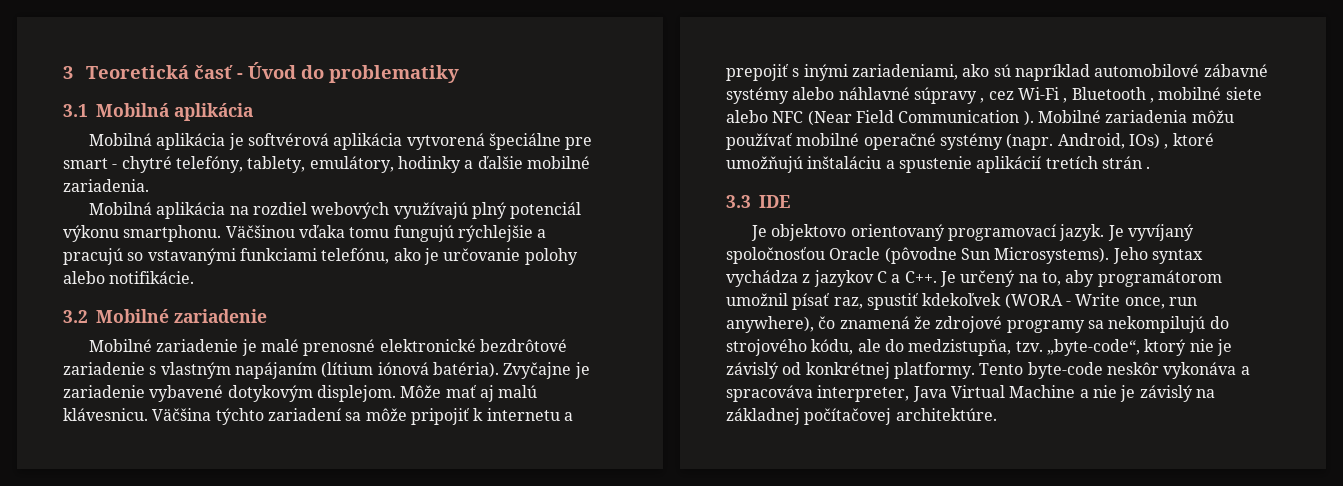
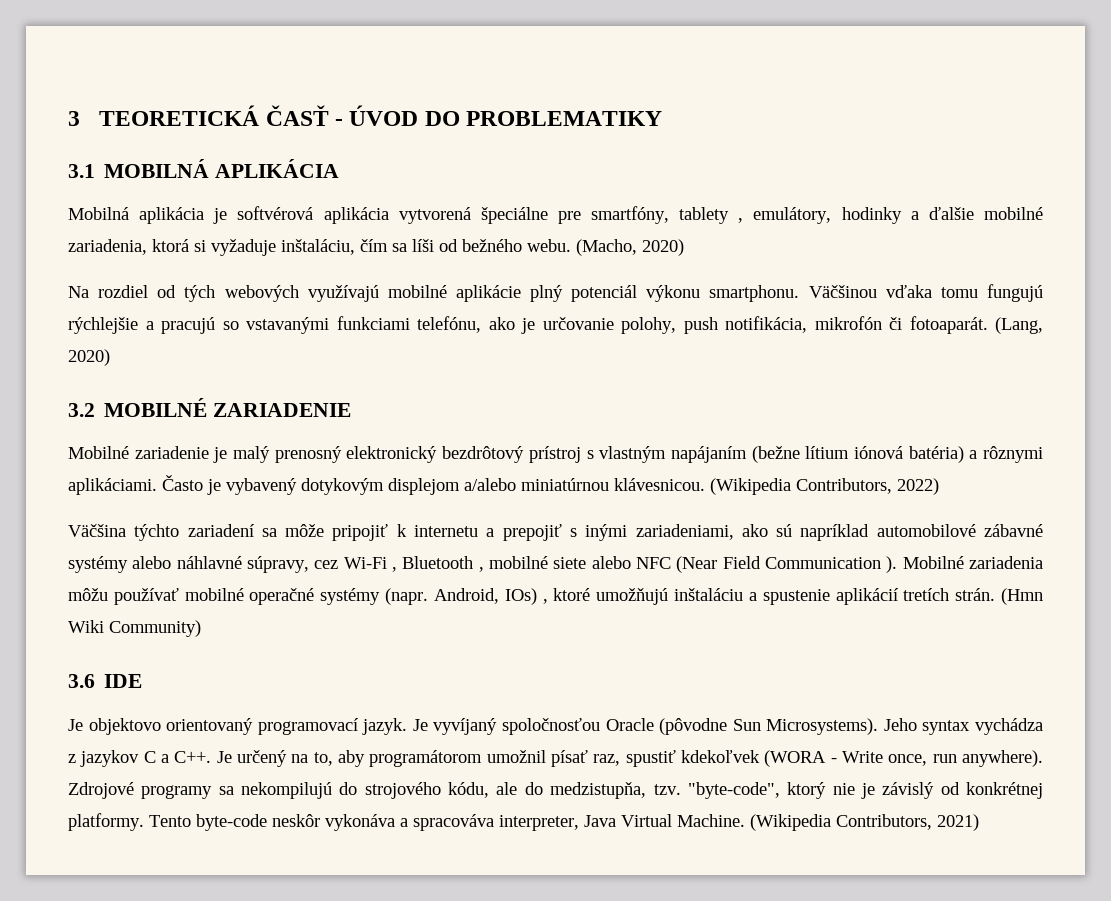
- 3 Teoretická časť - Úvod do problematiky
+ 3 TEORETICKÁ ČASŤ - ÚVOD DO PROBLEMATIKY
- 3.1 Mobilná aplikácia
+ 3.1 MOBILNÁ APLIKÁCIA
- Mobilná aplikácia je softvérová aplikácia vytvorená špeciálne pre smart - chytré telefóny, tablety, emulátory, hodinky a ďalšie mobilné zariadenia.
- Mobilná aplikácia na rozdiel webových využívajú plný potenciál výkonu smartphonu.
+ Mobilná aplikácia je softvérová aplikácia vytvorená špeciálne pre smartfóny, tablety , emulátory, hodinky a ďalšie mobilné zariadenia, ktorá si vyžaduje inštaláciu, čím sa líši od bežného webu. (Macho, 2020)
+ Na rozdiel od tých webových využívajú mobilné aplikácie plný potenciál výkonu smartphonu.
- Väčšinou vďaka tomu fungujú rýchlejšie a pracujú so vstavanými funkciami telefónu, ako je určovanie polohy alebo notifikácie.
+ Väčšinou vďaka tomu fungujú rýchlejšie a pracujú so vstavanými funkciami telefónu, ako je určovanie polohy, push notifikácia, mikrofón či fotoaparát. (Lang, 2020)
- 3.2 Mobilné zariadenie
+ 3.2 MOBILNÉ ZARIADENIE
- Mobilné zariadenie je malé prenosné elektronické bezdrôtové zariadenie s vlastným napájaním (lítium iónová batéria). Zvyčajne je zariadenie vybavené dotykovým displejom. Môže mať aj malú klávesnicu. Väčšina týchto zariadení sa môže pripojiť k internetu a prepojiť s inými zariadeniami, ako sú napríklad automobilové zábavné systémy alebo náhlavné súpravy , cez Wi-Fi , Bluetooth , mobilné siete alebo NFC (Near Field Communication ).
+ Mobilné zariadenie je malý prenosný elektronický bezdrôtový prístroj s vlastným napájaním (bežne lítium iónová batéria) a rôznymi aplikáciami. Často je vybavený dotykovým displejom a/alebo miniatúrnou klávesnicou. (Wikipedia Contributors, 2022)
+ Väčšina týchto zariadení sa môže pripojiť k internetu a prepojiť s inými zariadeniami, ako sú napríklad automobilové zábavné systémy alebo náhlavné súpravy, cez Wi-Fi , Bluetooth , mobilné siete alebo NFC (Near Field Communication ).
- Android, IOs) , ktoré umožňujú inštaláciu a spustenie aplikácií tretích strán .
- 3.3 IDE
+ Android, IOs) , ktoré umožňujú inštaláciu a spustenie aplikácií tretích strán. (Hmn Wiki Community)
+ 3.6 IDE
- Jeho syntax vychádza z jazykov C a C++. Je určený na to, aby programátorom umožnil písať raz, spustiť kdekoľvek (WORA - Write once, run anywhere), čo znamená že zdrojové programy sa nekompilujú do strojového kódu, ale do medzistupňa, tzv.
+ Jeho syntax vychádza z jazykov C a C++. Je určený na to, aby programátorom umožnil písať raz, spustiť kdekoľvek (WORA - Write once, run anywhere). Zdrojové programy sa nekompilujú do strojového kódu, ale do medzistupňa, tzv.
- „byte-code“, ktorý nie je závislý od konkrétnej platformy.
+ "byte-code", ktorý nie je závislý od konkrétnej platformy.
- Tento byte-code neskôr vykonáva a spracováva interpreter, Java Virtual Machine a nie je závislý na základnej počítačovej architektúre.
+ Tento byte-code neskôr vykonáva a spracováva interpreter, Java Virtual Machine. (Wikipedia Contributors, 2021)

